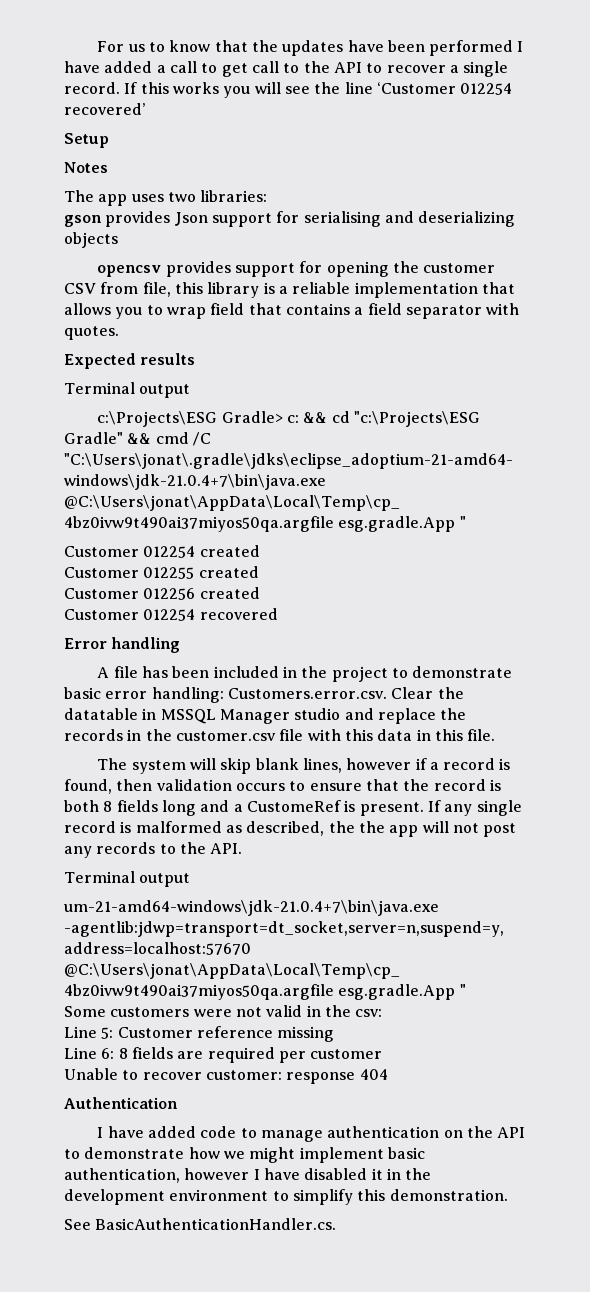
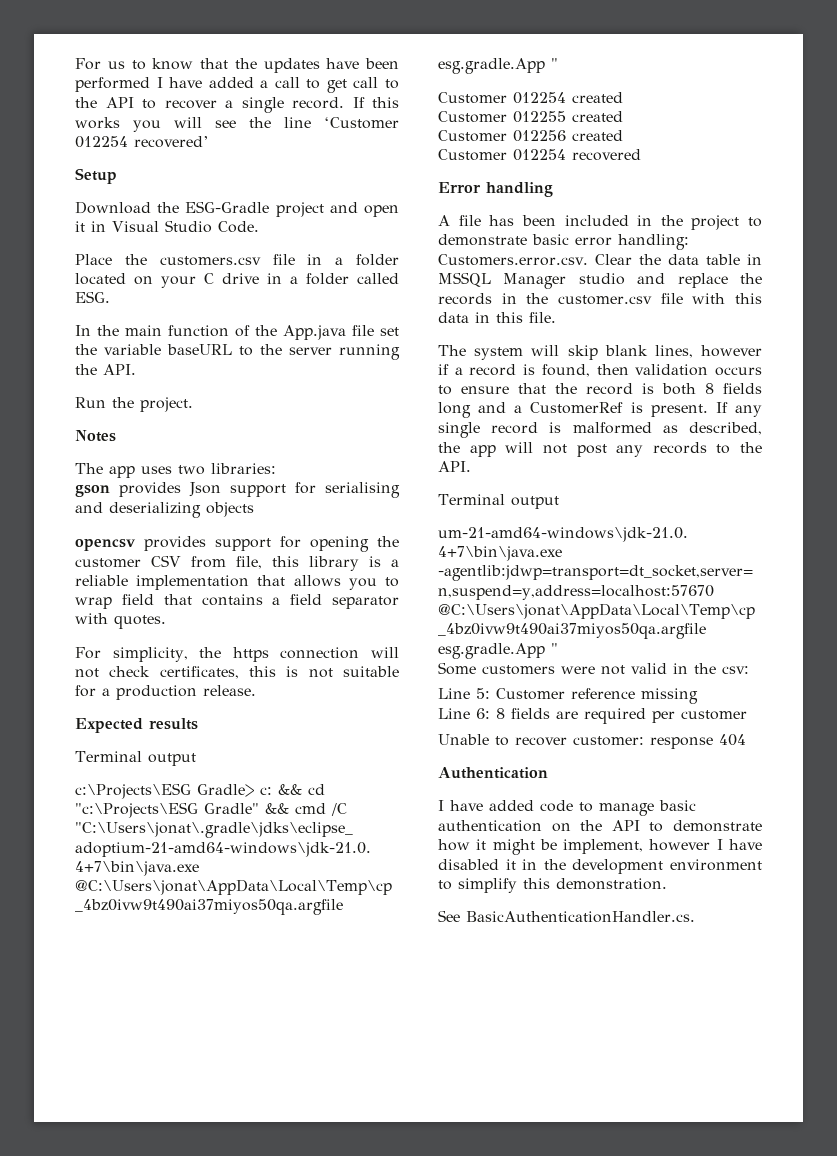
+ Download the ESG-Gradle project and open it in Visual Studio Code.
+ Place the customers.csv file in a folder located on your C drive in a folder called ESG.
+ In the main function of the App.java file set the variable baseURL to the server running the API.
+ Run the project.
+ For simplicity, the https connection will not check certificates, this is not suitable for a production release.
- A file has been included in the project to demonstrate basic error handling: Customers.error.csv. Clear the datatable in MSSQL Manager studio and replace the records in the customer.csv file with this data in this file.
+ A file has been included in the project to demonstrate basic error handling: Customers.error.csv. Clear the data table in MSSQL Manager studio and replace the records in the customer.csv file with this data in this file.
- The system will skip blank lines, however if a record is found, then validation occurs to ensure that the record is both 8 fields long and a CustomeRef is present.
+ The system will skip blank lines, however if a record is found, then validation occurs to ensure that the record is both 8 fields long and a CustomerRef is present.
- If any single record is malformed as described, the the app will not post any records to the API.
+ If any single record is malformed as described, the app will not post any records to the API.
- I have added code to manage authentication on the API to demonstrate how we might implement basic authentication, however I have disabled it in the development environment to simplify this demonstration.
+ I have added code to manage basic authentication on the API to demonstrate how it might be implement, however I have disabled it in the development environment to simplify this demonstration.

